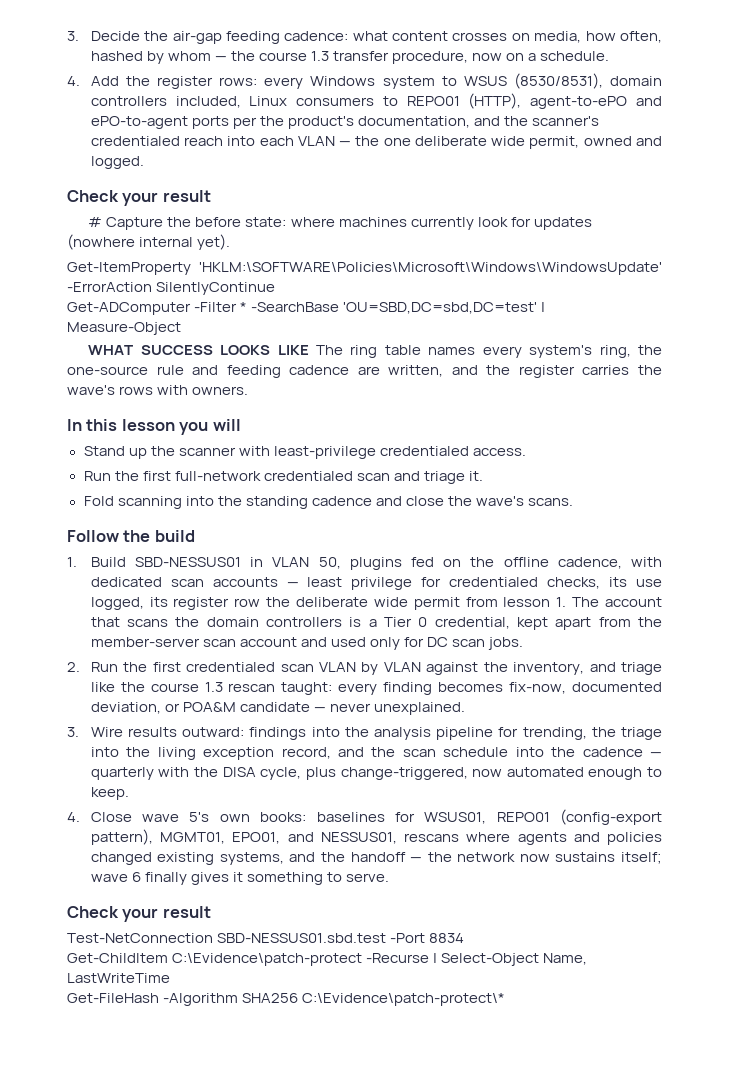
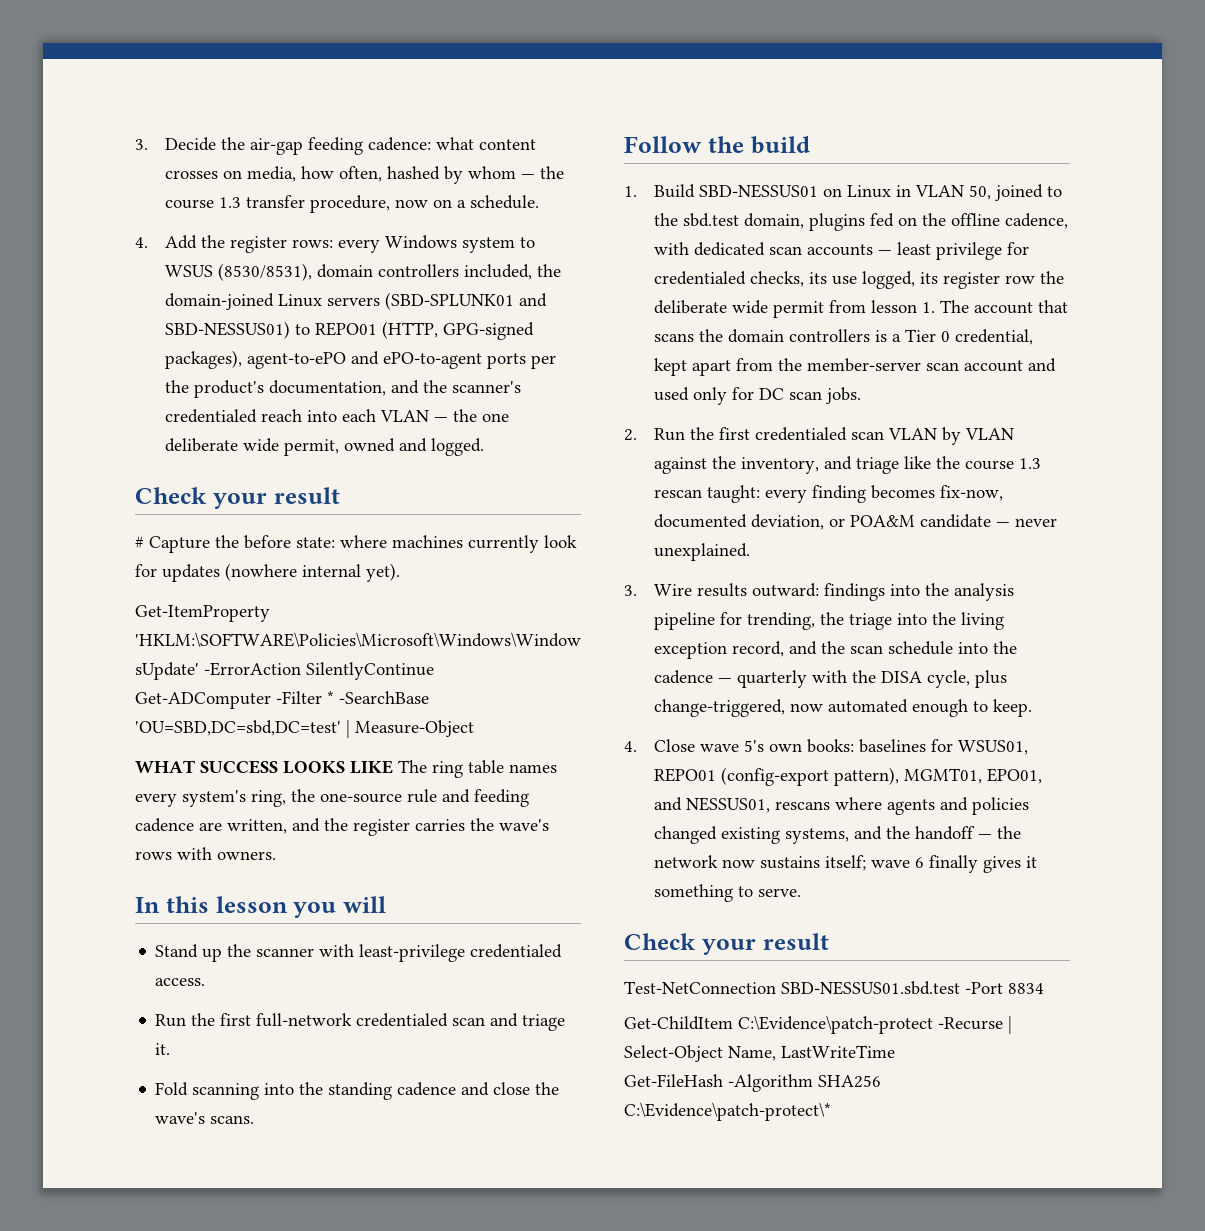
- 4. Add the register rows: every Windows system to WSUS (8530/8531), domain controllers included, Linux consumers to REPO01 (HTTP), agent-to-ePO and ePO-to-agent ports per the product's documentation, and the scanner's credentialed reach into each VLAN — the one deliberate wide permit, owned and logged.
+ 4. Add the register rows: every Windows system to WSUS (8530/8531), domain controllers included, the domain-joined Linux servers (SBD-SPLUNK01 and SBD-NESSUS01) to REPO01 (HTTP, GPG-signed packages), agent-to-ePO and ePO-to-agent ports per the product's documentation, and the scanner's credentialed reach into each VLAN — the one deliberate wide permit, owned and logged.
- 1. Build SBD-NESSUS01 in VLAN 50, plugins fed on the offline cadence, with dedicated scan accounts — least privilege for credentialed checks, its use logged, its register row the deliberate wide permit from lesson 1. The account that scans the domain controllers is a Tier 0 credential, kept apart from the member-server scan account and used only for DC scan jobs.
+ 1. Build SBD-NESSUS01 on Linux in VLAN 50, joined to the sbd.test domain, plugins fed on the offline cadence, with dedicated scan accounts — least privilege for credentialed checks, its use logged, its register row the deliberate wide permit from lesson 1. The account that scans the domain controllers is a Tier 0 credential, kept apart from the member-server scan account and used only for DC scan jobs.

